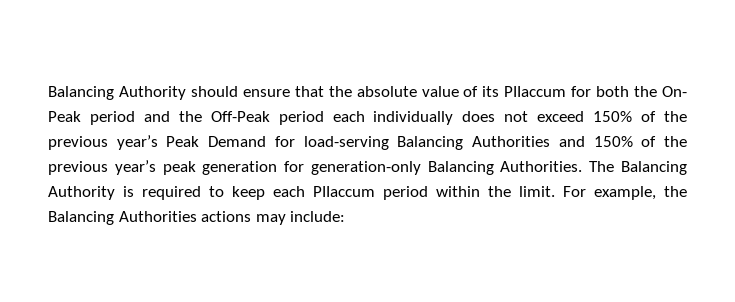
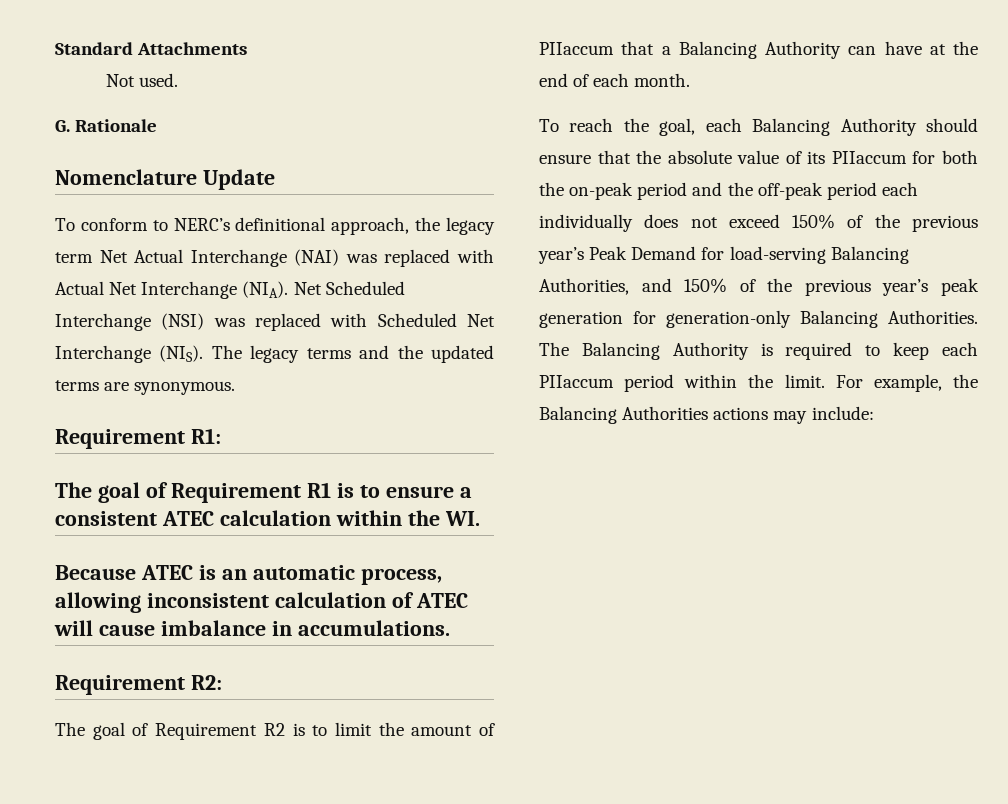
- Balancing Authority should ensure that the absolute value of its PIIaccum for both the On- Peak period and the Off-Peak period each individually does not exceed 150% of the previous year’s Peak Demand for load-serving Balancing Authorities and 150% of the previous year’s peak generation for generation-only Balancing Authorities.
+ Standard Attachments
+ Not used.
+ G. Rationale
+ Nomenclature Update
+ To conform to NERC’s definitional approach, the legacy term Net Actual Interchange (NAI) was replaced with Actual Net Interchange (NIA). Net Scheduled Interchange (NSI) was replaced with Scheduled Net Interchange (NIS). The legacy terms and the updated terms are synonymous.
+ Requirement R1:
+ The goal of Requirement R1 is to ensure a consistent ATEC calculation within the WI.
+ Because ATEC is an automatic process, allowing inconsistent calculation of ATEC will cause imbalance in accumulations.
+ Requirement R2:
+ The goal of Requirement R2 is to limit the amount of PIIaccum that a Balancing Authority can have at the end of each month.
+ To reach the goal, each Balancing Authority should ensure that the absolute value of its PIIaccum for both the on-peak period and the off-peak period each individually does not exceed 150% of the previous year’s Peak Demand for load-serving Balancing Authorities, and 150% of the previous year’s peak generation for generation-only Balancing Authorities.

